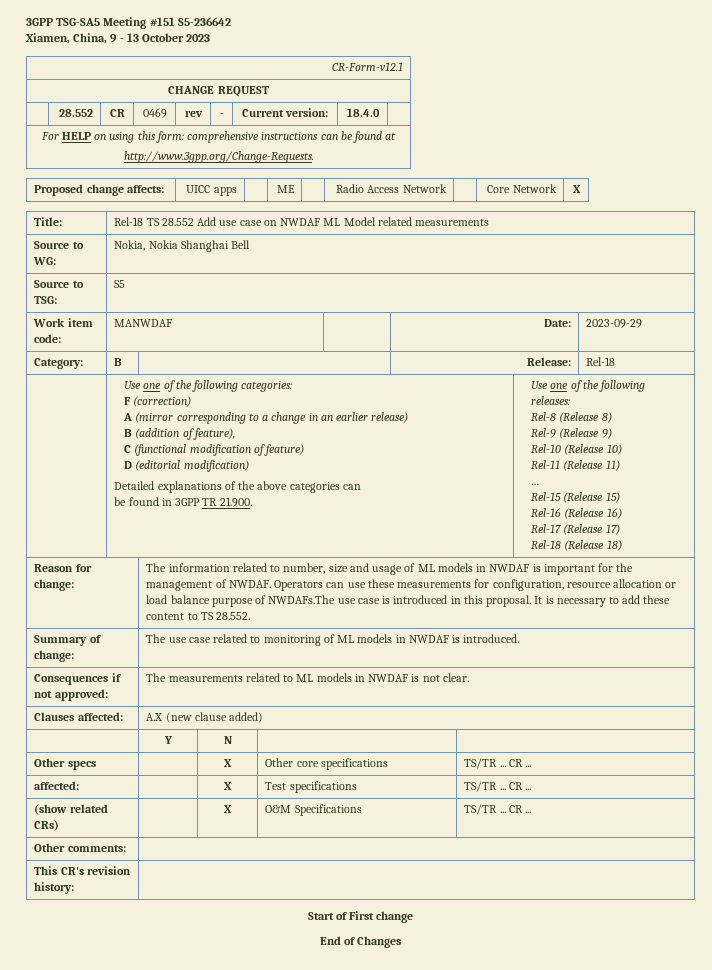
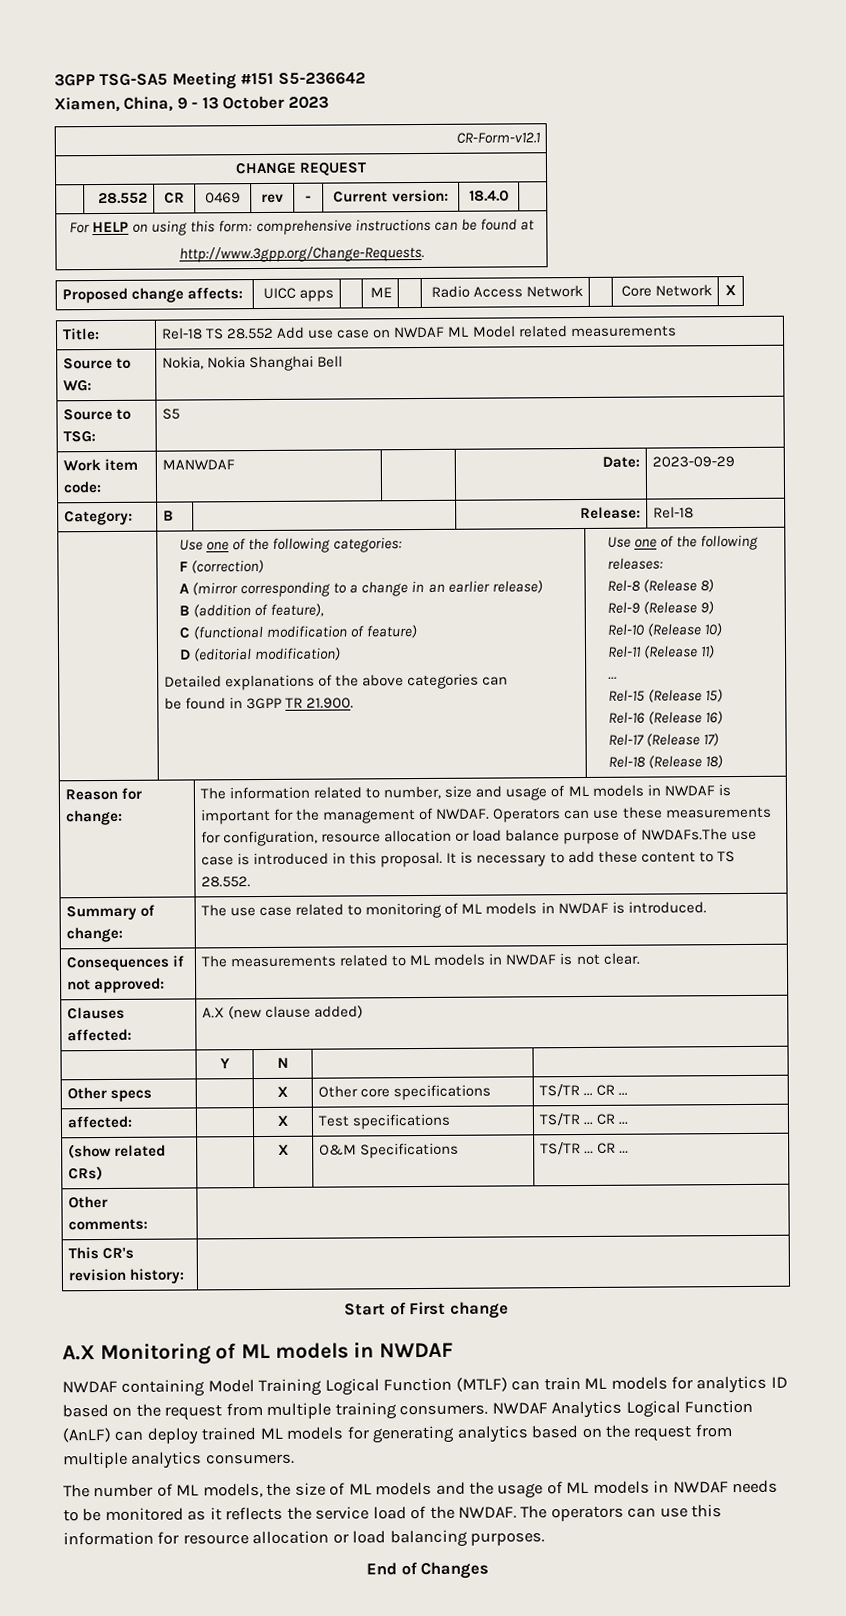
+ A.X Monitoring of ML models in NWDAF
+ NWDAF containing Model Training Logical Function (MTLF) can train ML models for analytics ID based on the request from multiple training consumers. NWDAF Analytics Logical Function (AnLF) can deploy trained ML models for generating analytics based on the request from multiple analytics consumers.
+ The number of ML models, the size of ML models and the usage of ML models in NWDAF needs to be monitored as it reflects the service load of the NWDAF. The operators can use this information for resource allocation or load balancing purposes.

